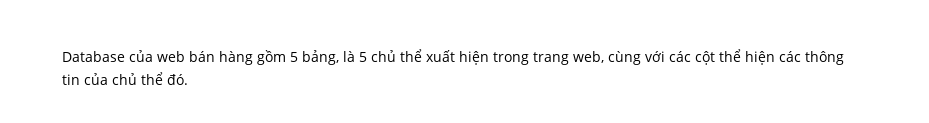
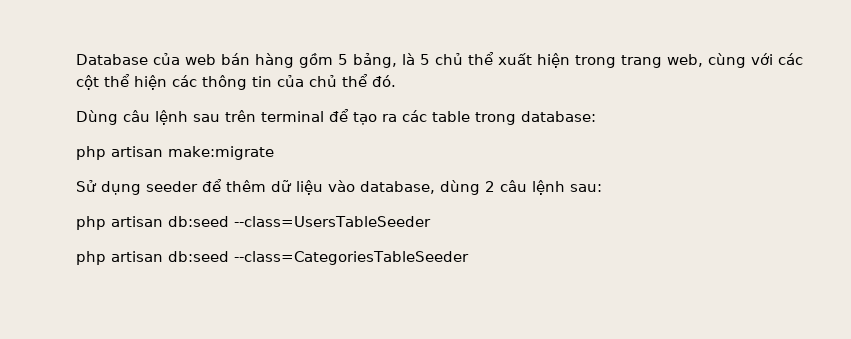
+ Dùng câu lệnh sau trên terminal để tạo ra các table trong database:
+ php artisan make:migrate
+ Sử dụng seeder để thêm dữ liệu vào database, dùng 2 câu lệnh sau:
+ php artisan db:seed --class=UsersTableSeeder
+ php artisan db:seed --class=CategoriesTableSeeder

